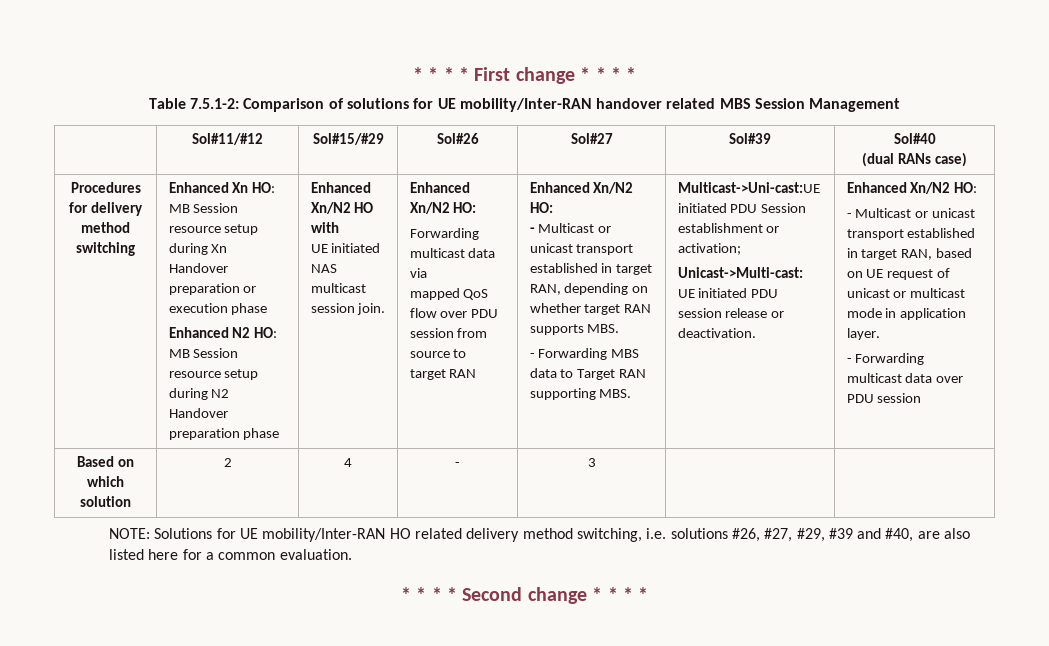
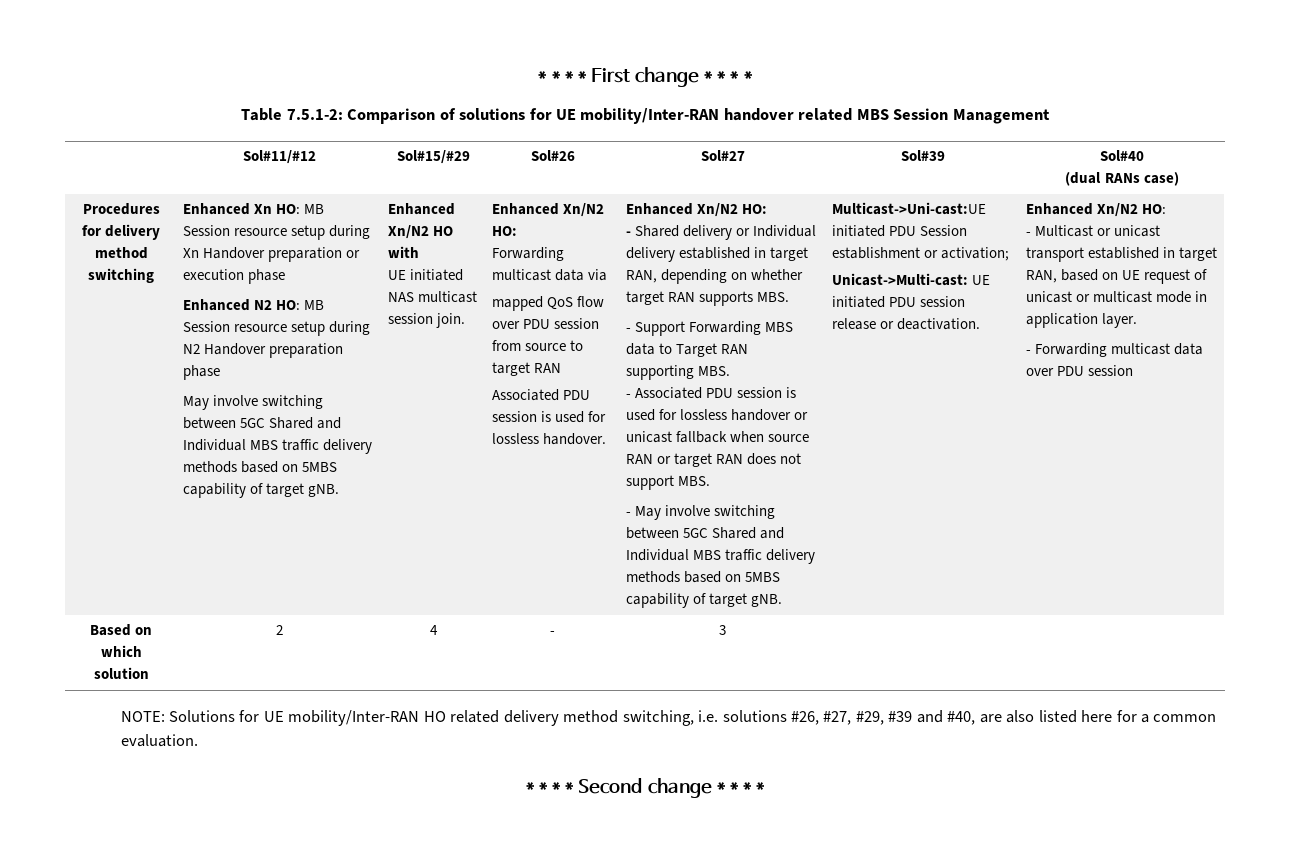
  Enhanced N2 HO: MB Session resource setup during N2 Handover preparation phase
+ May involve switching between 5GC Shared and Individual MBS traffic delivery methods based on 5MBS capability of target gNB.
- mapped QoS flow over PDU session from source to target RAN | Enhanced Xn/N2 HO:
- - Multicast or unicast transport established in target RAN, depending on whether target RAN supports MBS.
+ mapped QoS flow over PDU session from source to target RAN
+ Associated PDU session is used for lossless handover. | Enhanced Xn/N2 HO:
+ - Shared delivery or Individual delivery established in target RAN, depending on whether target RAN supports MBS.
- - Forwarding MBS data to Target RAN supporting MBS.
+ - Support Forwarding MBS data to Target RAN supporting MBS.
+ - Associated PDU session is used for lossless handover or unicast fallback when source RAN or target RAN does not support MBS.
+ - May involve switching between 5GC Shared and Individual MBS traffic delivery methods based on 5MBS capability of target gNB.

